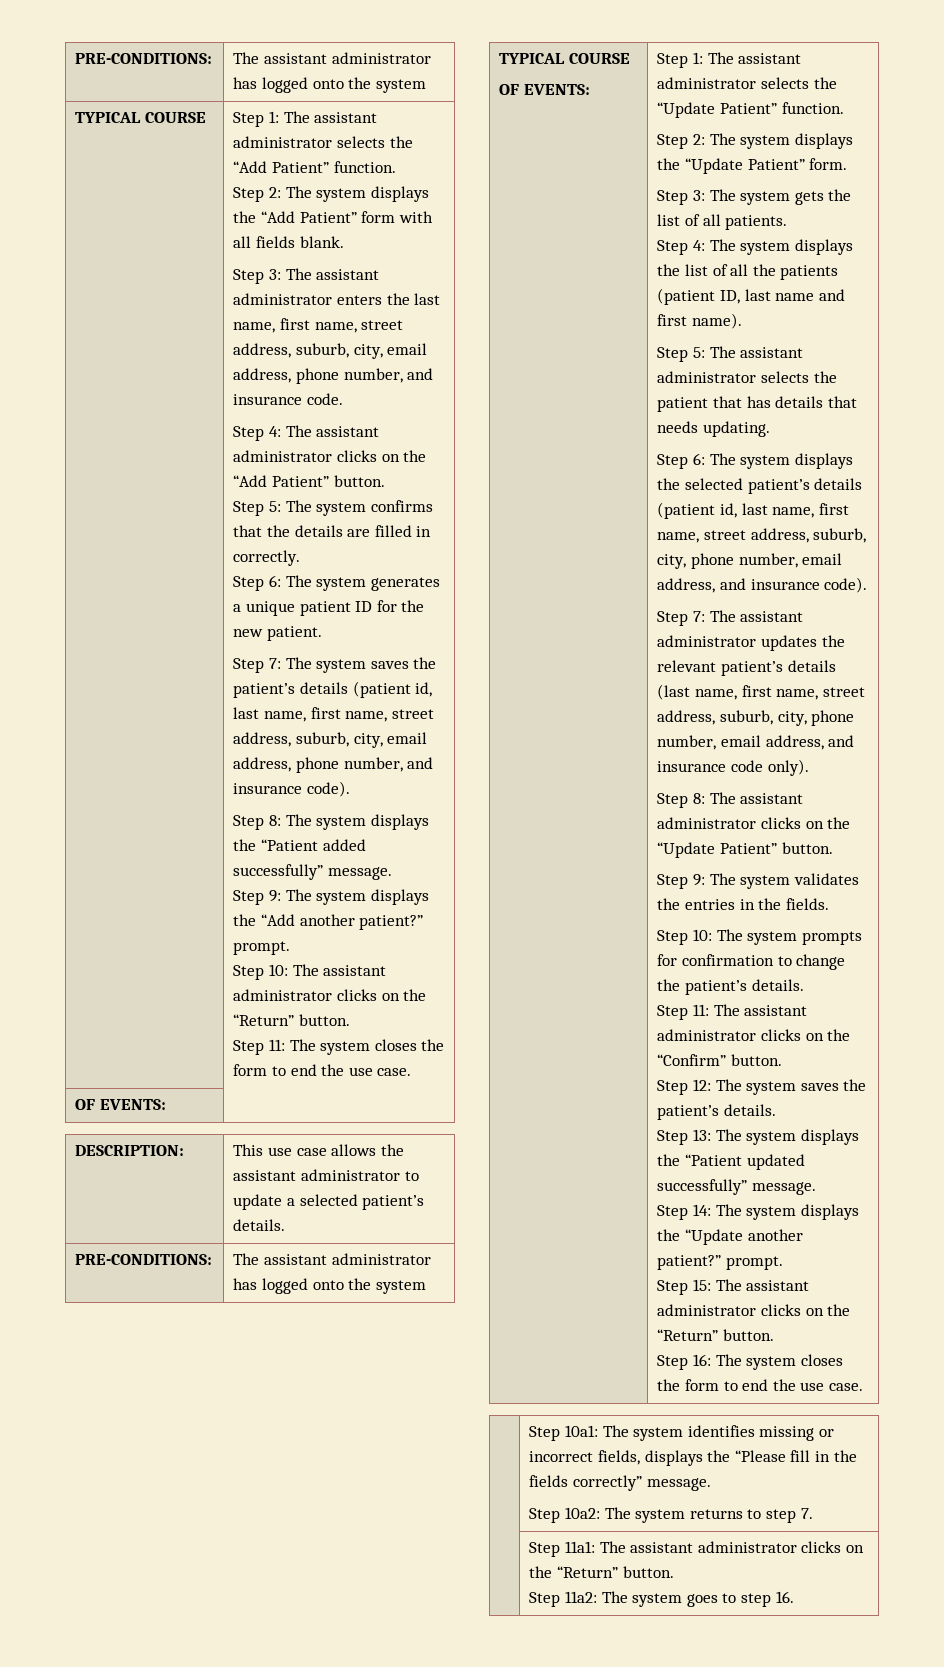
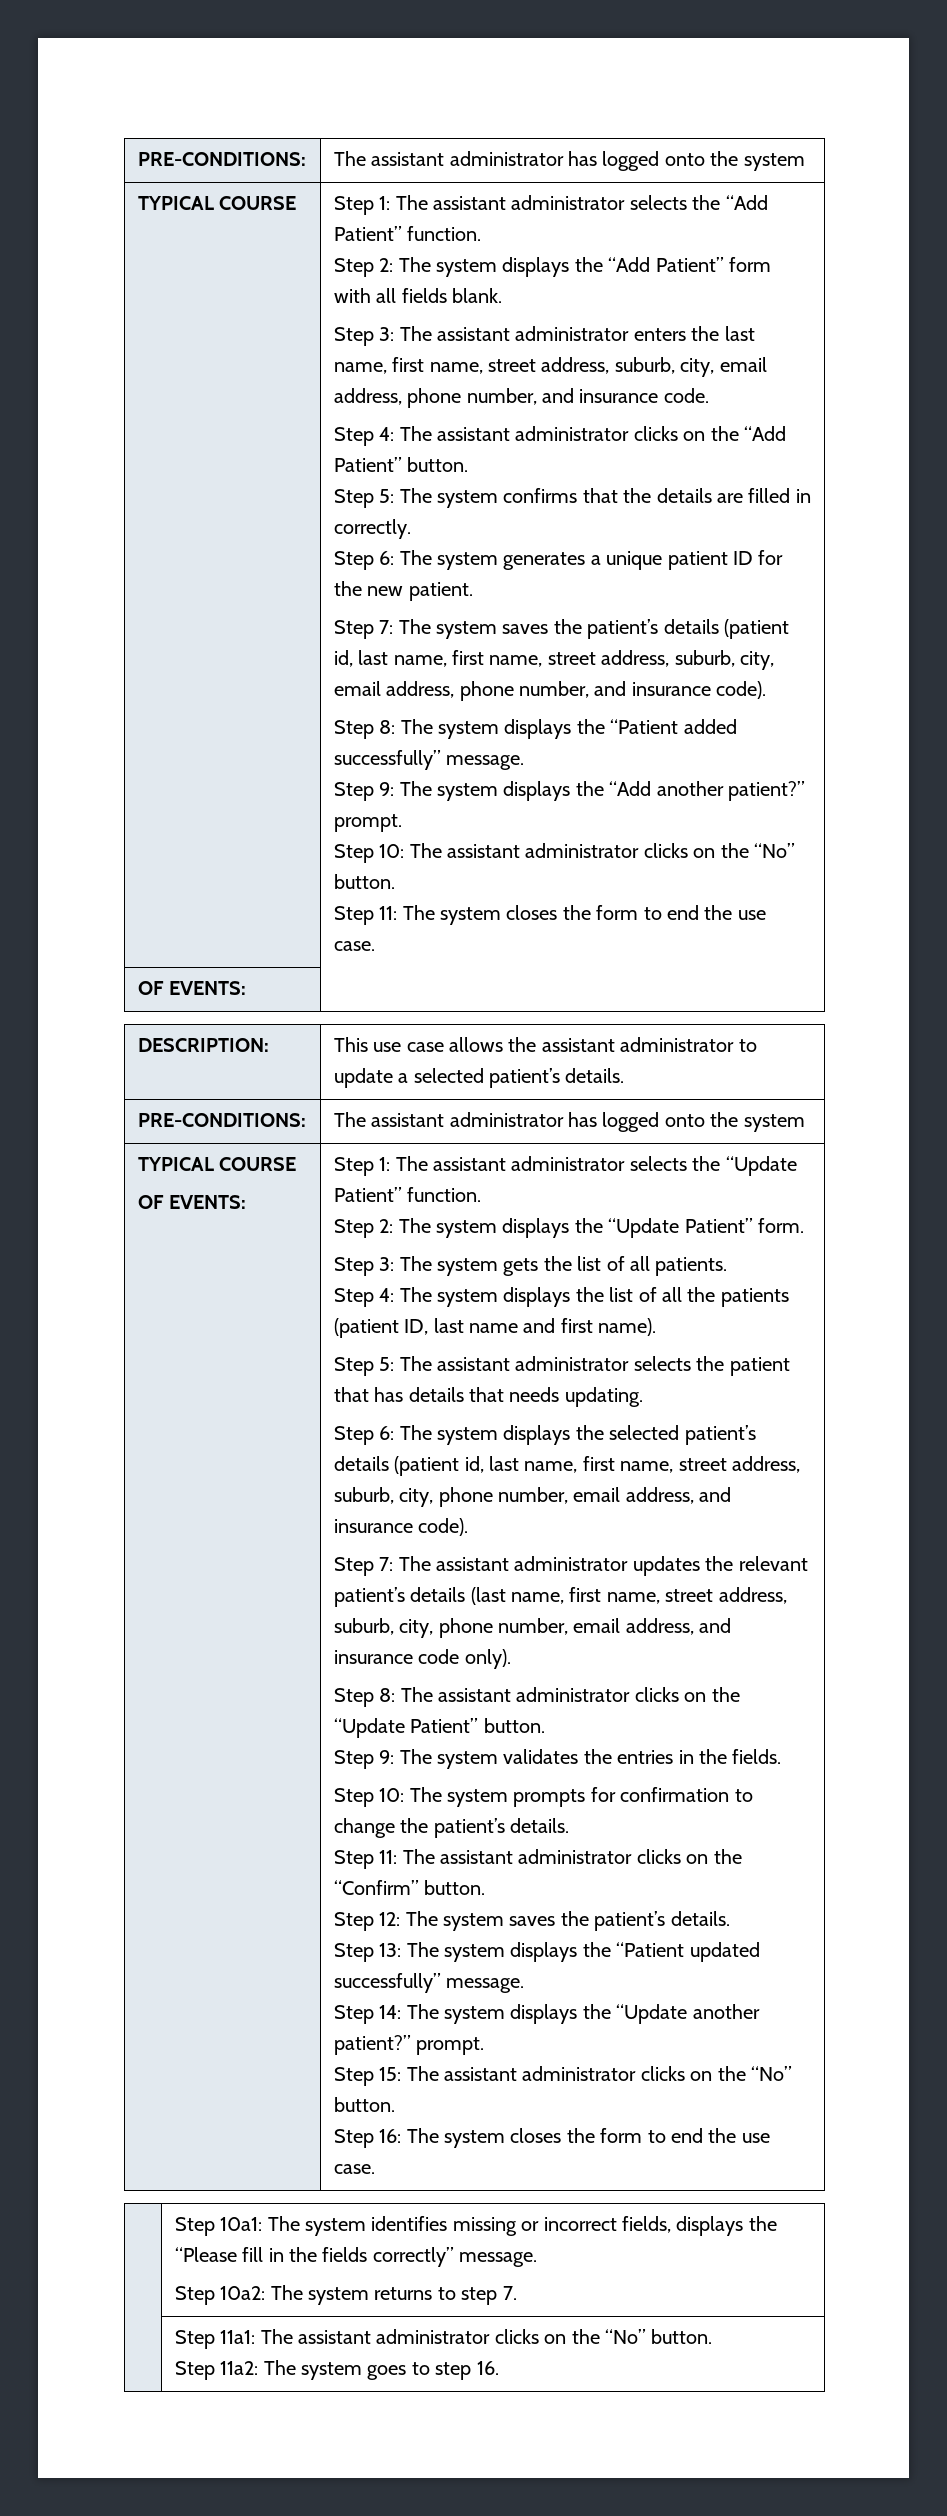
- Step 10: The assistant administrator clicks on the “Return” button.
+ Step 10: The assistant administrator clicks on the “No” button.
- Step 15: The assistant administrator clicks on the “Return” button.
+ Step 15: The assistant administrator clicks on the “No” button.
- | Step 11a1: The assistant administrator clicks on the “Return” button.
+ | Step 11a1: The assistant administrator clicks on the “No” button.

